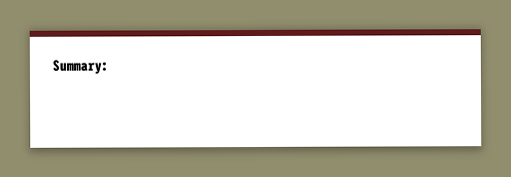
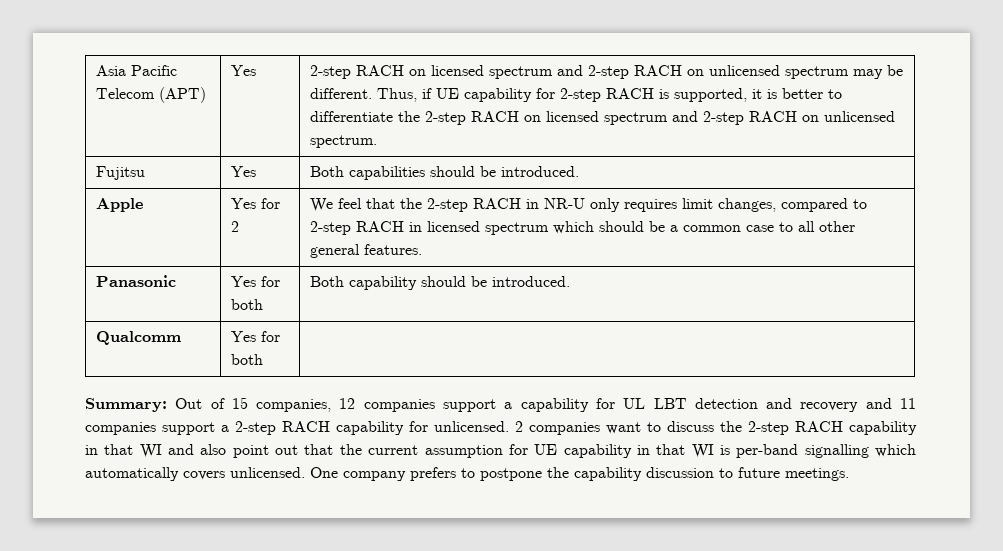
- Summary:
+ Asia Pacific Telecom (APT) | Yes | 2-step RACH on licensed spectrum and 2-step RACH on unlicensed spectrum may be different. Thus, if UE capability for 2-step RACH is supported, it is better to differentiate the 2-step RACH on licensed spectrum and 2-step RACH on unlicensed spectrum.
+ Fujitsu | Yes | Both capabilities should be introduced.
+ Apple | Yes for 2 | We feel that the 2-step RACH in NR-U only requires limit changes, compared to 2-step RACH in licensed spectrum which should be a common case to all other general features.
+ Panasonic | Yes for both | Both capability should be introduced.
+ Qualcomm | Yes for both |
+ Summary: Out of 15 companies, 12 companies support a capability for UL LBT detection and recovery and 11 companies support a 2-step RACH capability for unlicensed. 2 companies want to discuss the 2-step RACH capability in that WI and also point out that the current assumption for UE capability in that WI is per-band signalling which automatically covers unlicensed. One company prefers to postpone the capability discussion to future meetings.

